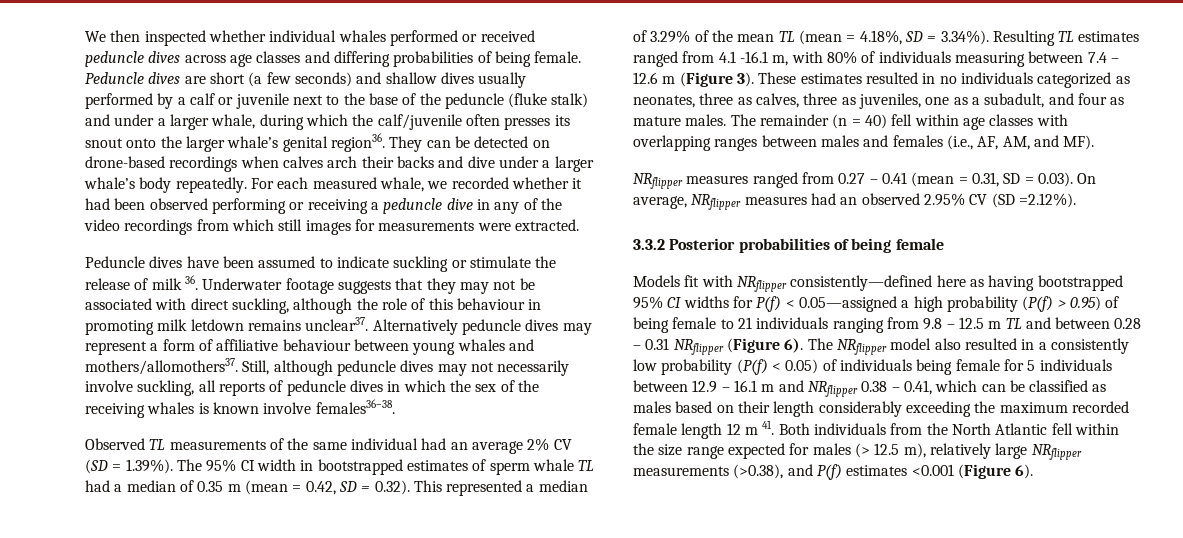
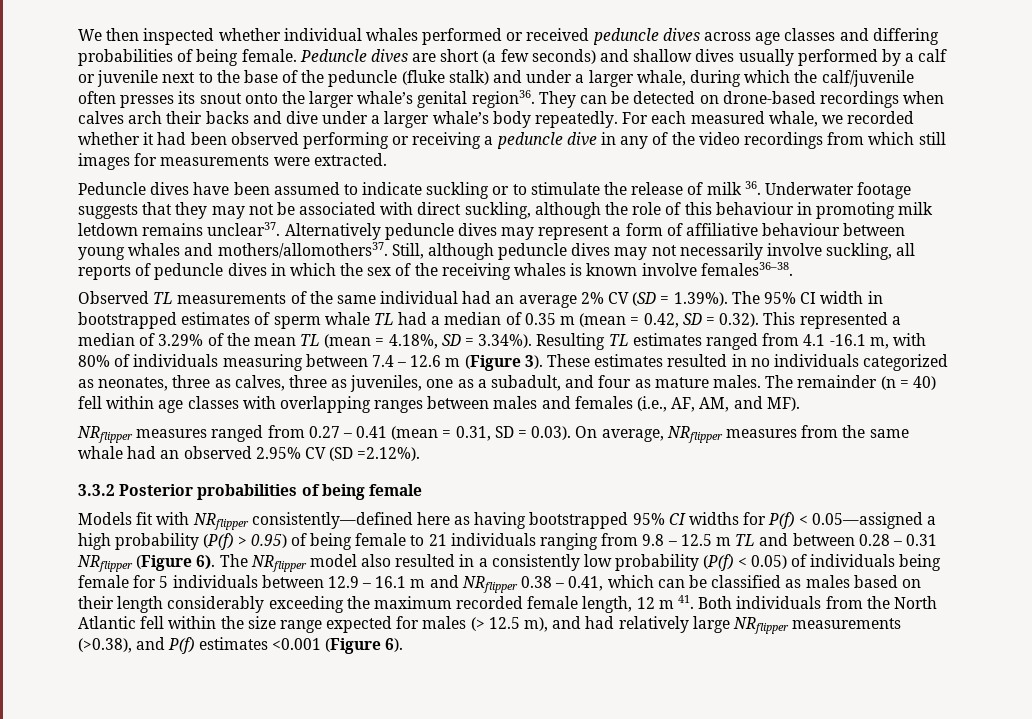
- Peduncle dives have been assumed to indicate suckling or stimulate the release of milk 36. Underwater footage suggests that they may not be associated with direct suckling, although the role of this behaviour in promoting milk letdown remains unclear37.
+ Peduncle dives have been assumed to indicate suckling or to stimulate the release of milk 36. Underwater footage suggests that they may not be associated with direct suckling, although the role of this behaviour in promoting milk letdown remains unclear37.
- NRflipper measures ranged from 0.27 – 0.41 (mean = 0.31, SD = 0.03). On average, NRflipper measures had an observed 2.95% CV (SD =2.12%).
+ NRflipper measures ranged from 0.27 – 0.41 (mean = 0.31, SD = 0.03). On average, NRflipper measures from the same whale had an observed 2.95% CV (SD =2.12%).
- The NRflipper model also resulted in a consistently low probability (P(f) < 0.05) of individuals being female for 5 individuals between 12.9 – 16.1 m and NRflipper 0.38 – 0.41, which can be classified as males based on their length considerably exceeding the maximum recorded female length 12 m 41. Both individuals from the North Atlantic fell within the size range expected for males (> 12.5 m), relatively large NRflipper measurements (>0.38), and P(f) estimates <0.001 (Figure 6).
+ The NRflipper model also resulted in a consistently low probability (P(f) < 0.05) of individuals being female for 5 individuals between 12.9 – 16.1 m and NRflipper 0.38 – 0.41, which can be classified as males based on their length considerably exceeding the maximum recorded female length, 12 m 41. Both individuals from the North Atlantic fell within the size range expected for males (> 12.5 m), and had relatively large NRflipper measurements (>0.38), and P(f) estimates <0.001 (Figure 6).

